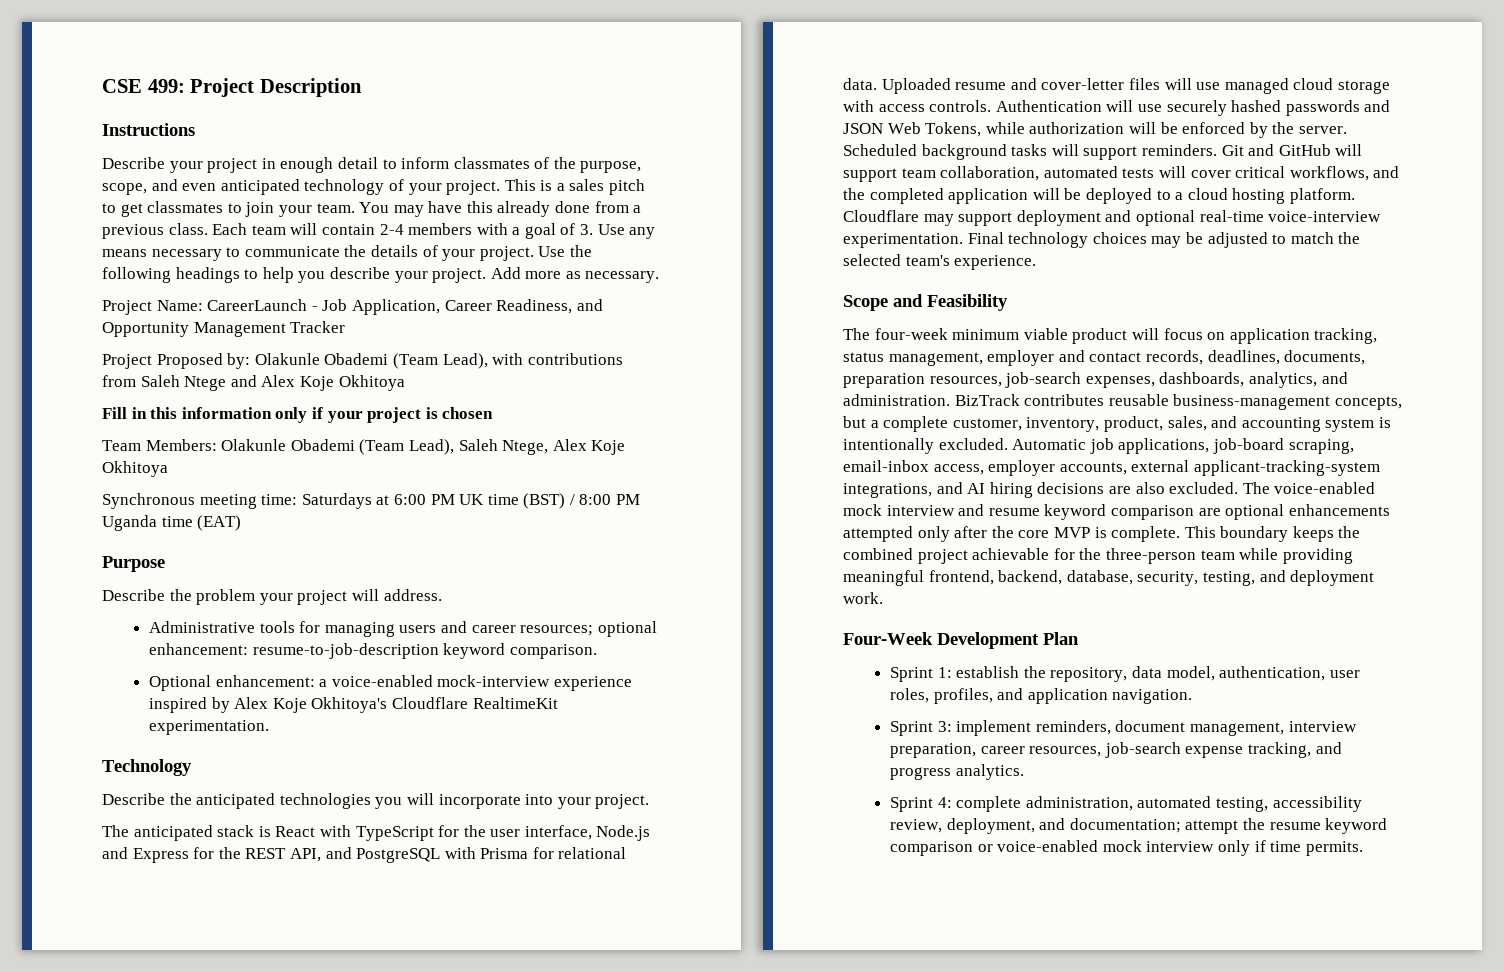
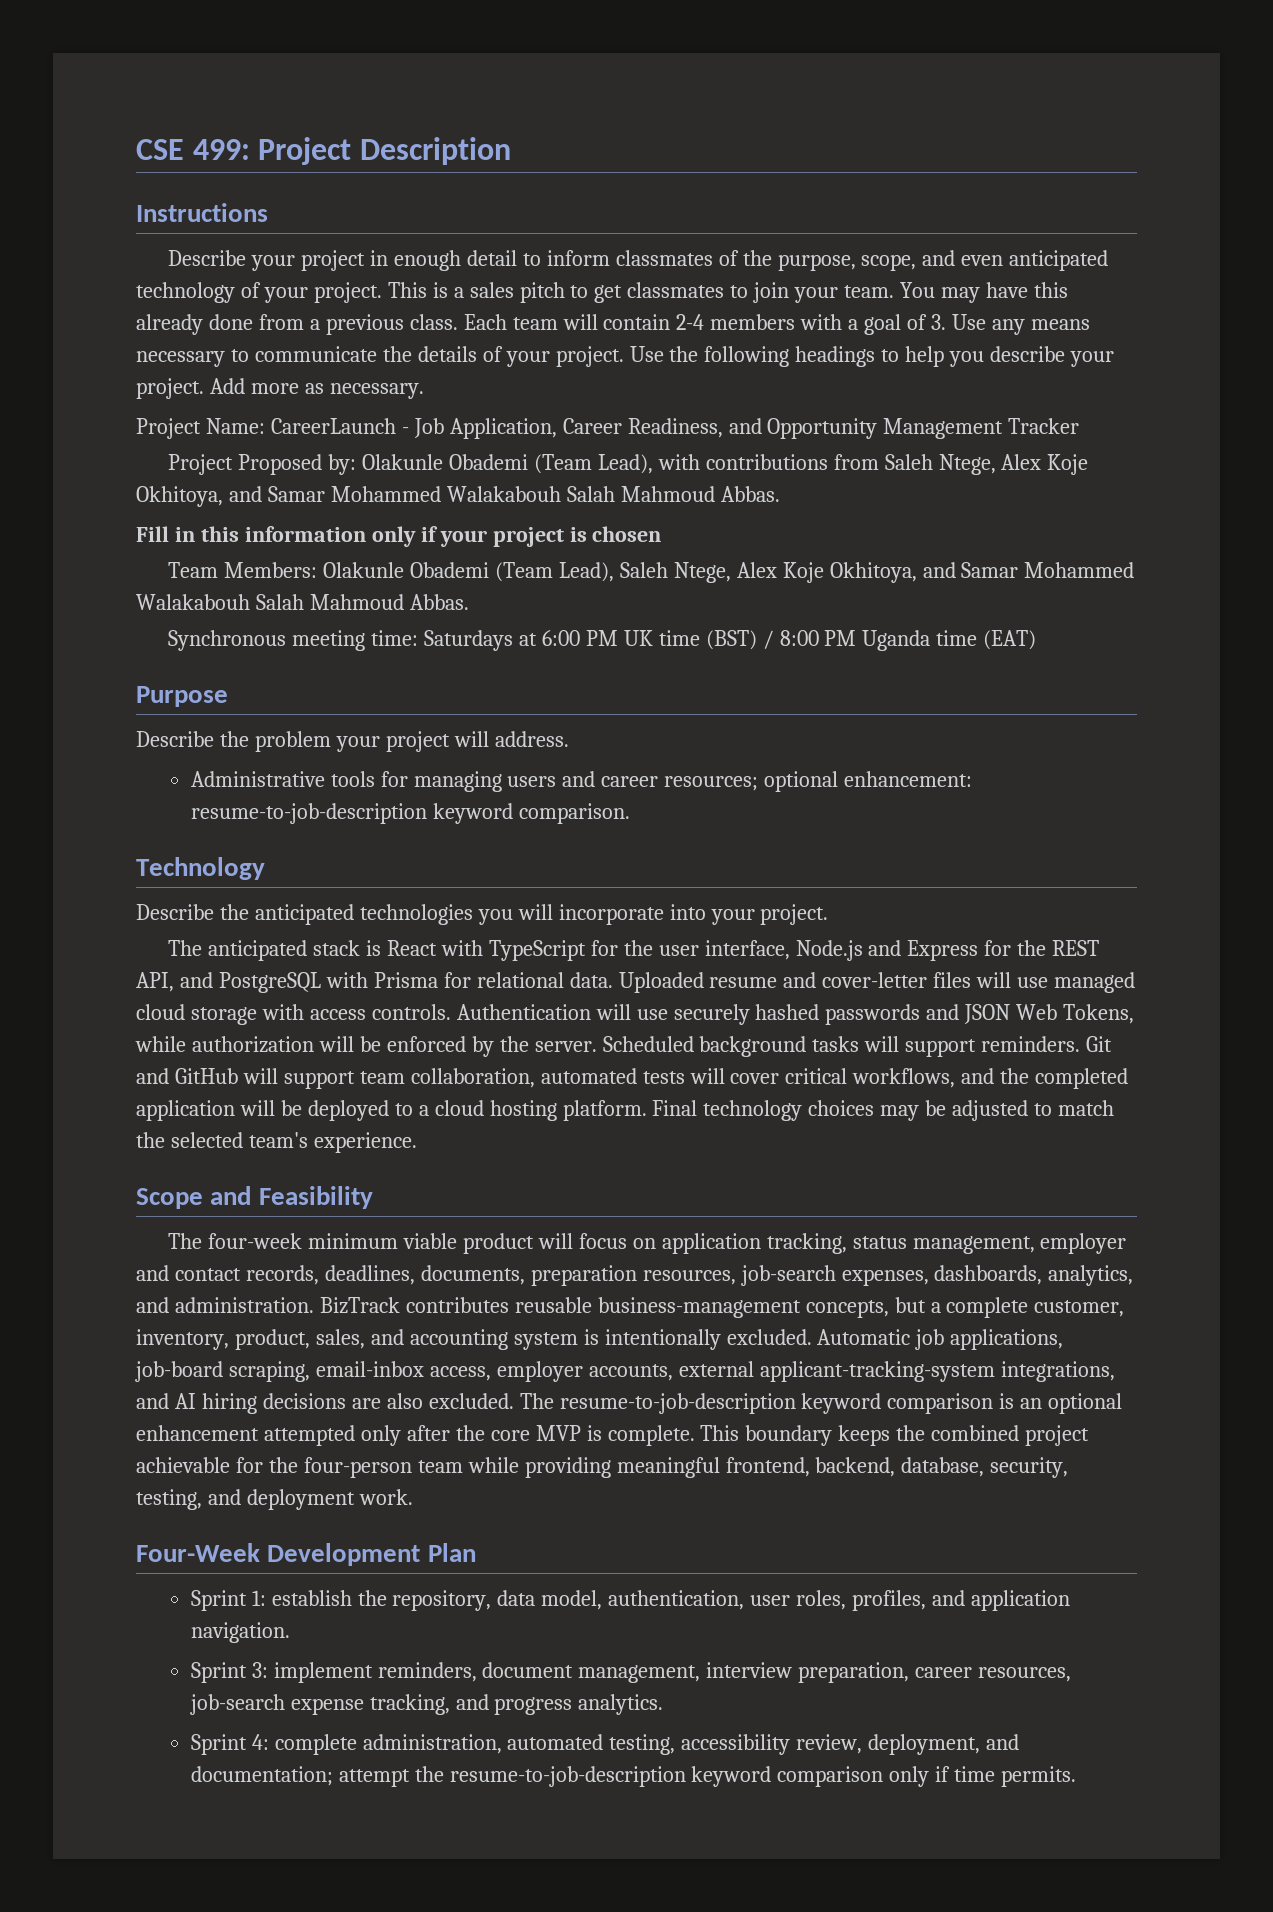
- Project Proposed by: Olakunle Obademi (Team Lead), with contributions from Saleh Ntege and Alex Koje Okhitoya
+ Project Proposed by: Olakunle Obademi (Team Lead), with contributions from Saleh Ntege, Alex Koje Okhitoya, and Samar Mohammed Walakabouh Salah Mahmoud Abbas.
- Team Members: Olakunle Obademi (Team Lead), Saleh Ntege, Alex Koje Okhitoya
+ Team Members: Olakunle Obademi (Team Lead), Saleh Ntege, Alex Koje Okhitoya, and Samar Mohammed Walakabouh Salah Mahmoud Abbas.
- Optional enhancement: a voice-enabled mock-interview experience inspired by Alex Koje Okhitoya's Cloudflare RealtimeKit experimentation.
- Cloudflare may support deployment and optional real-time voice-interview experimentation.
- The voice-enabled mock interview and resume keyword comparison are optional enhancements attempted only after the core MVP is complete.
+ The resume-to-job-description keyword comparison is an optional enhancement attempted only after the core MVP is complete.
- This boundary keeps the combined project achievable for the three-person team while providing meaningful frontend, backend, database, security, testing, and deployment work.
+ This boundary keeps the combined project achievable for the four-person team while providing meaningful frontend, backend, database, security, testing, and deployment work.
- Sprint 4: complete administration, automated testing, accessibility review, deployment, and documentation; attempt the resume keyword comparison or voice-enabled mock interview only if time permits.
+ Sprint 4: complete administration, automated testing, accessibility review, deployment, and documentation; attempt the resume-to-job-description keyword comparison only if time permits.

